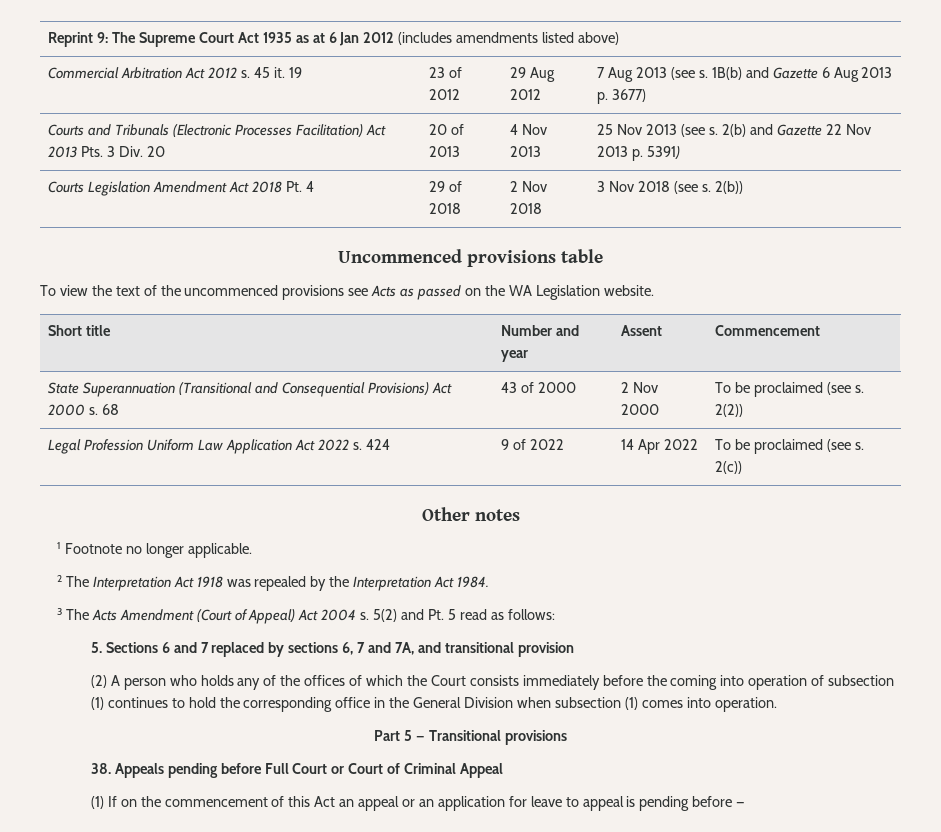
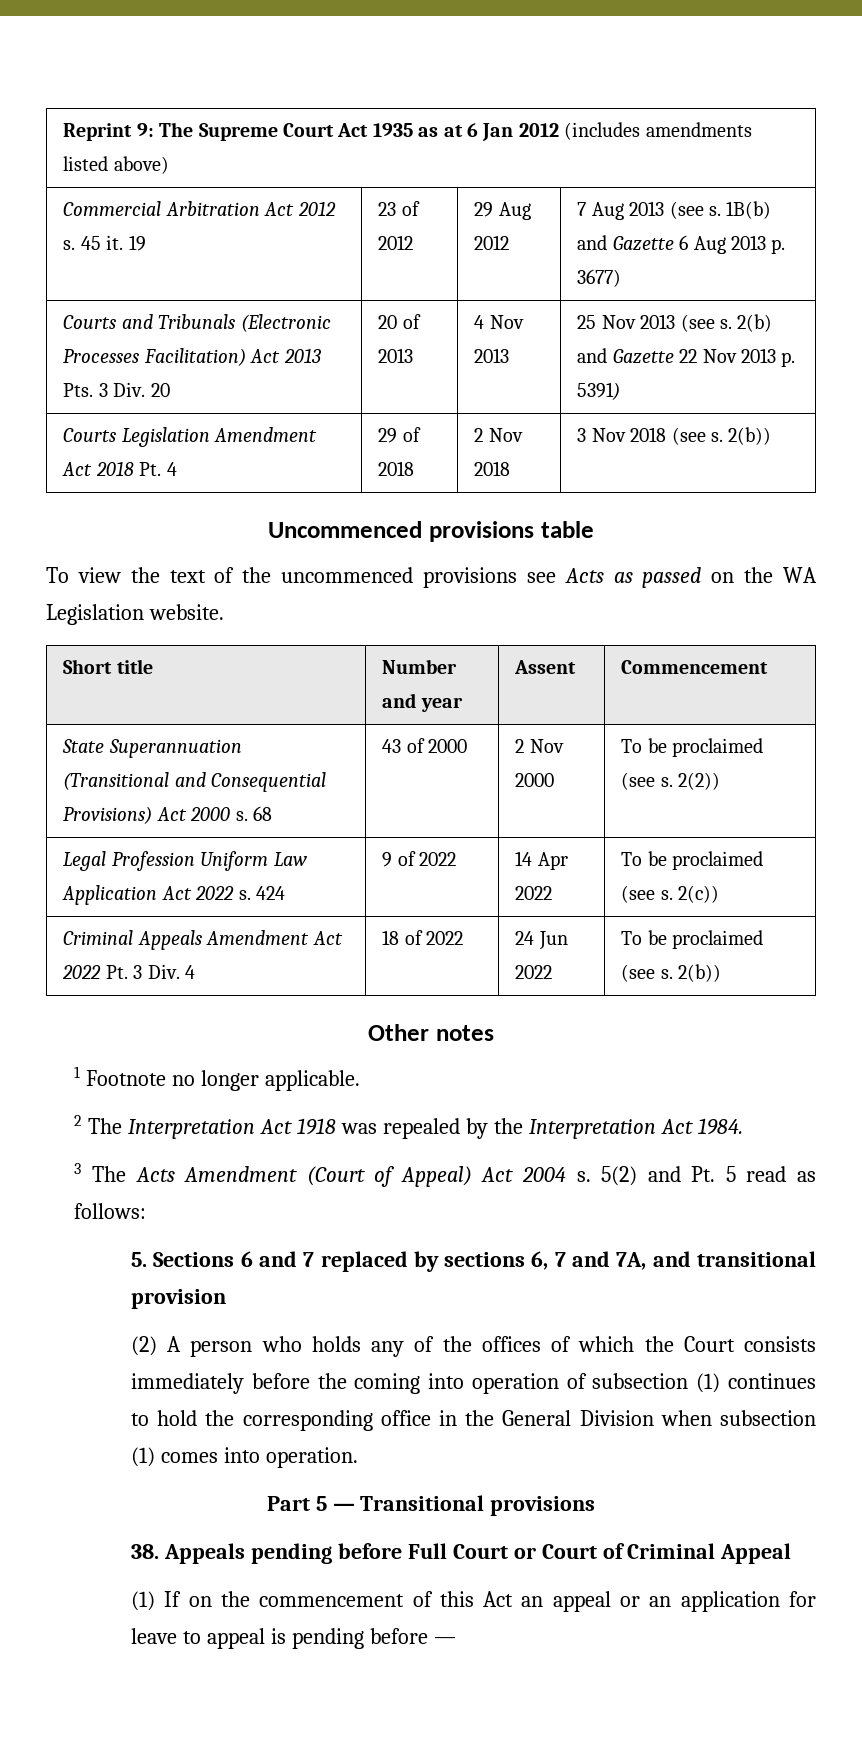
+ Criminal Appeals Amendment Act 2022 Pt. 3 Div. 4 | 18 of 2022 | 24 Jun 2022 | To be proclaimed (see s. 2(b))

